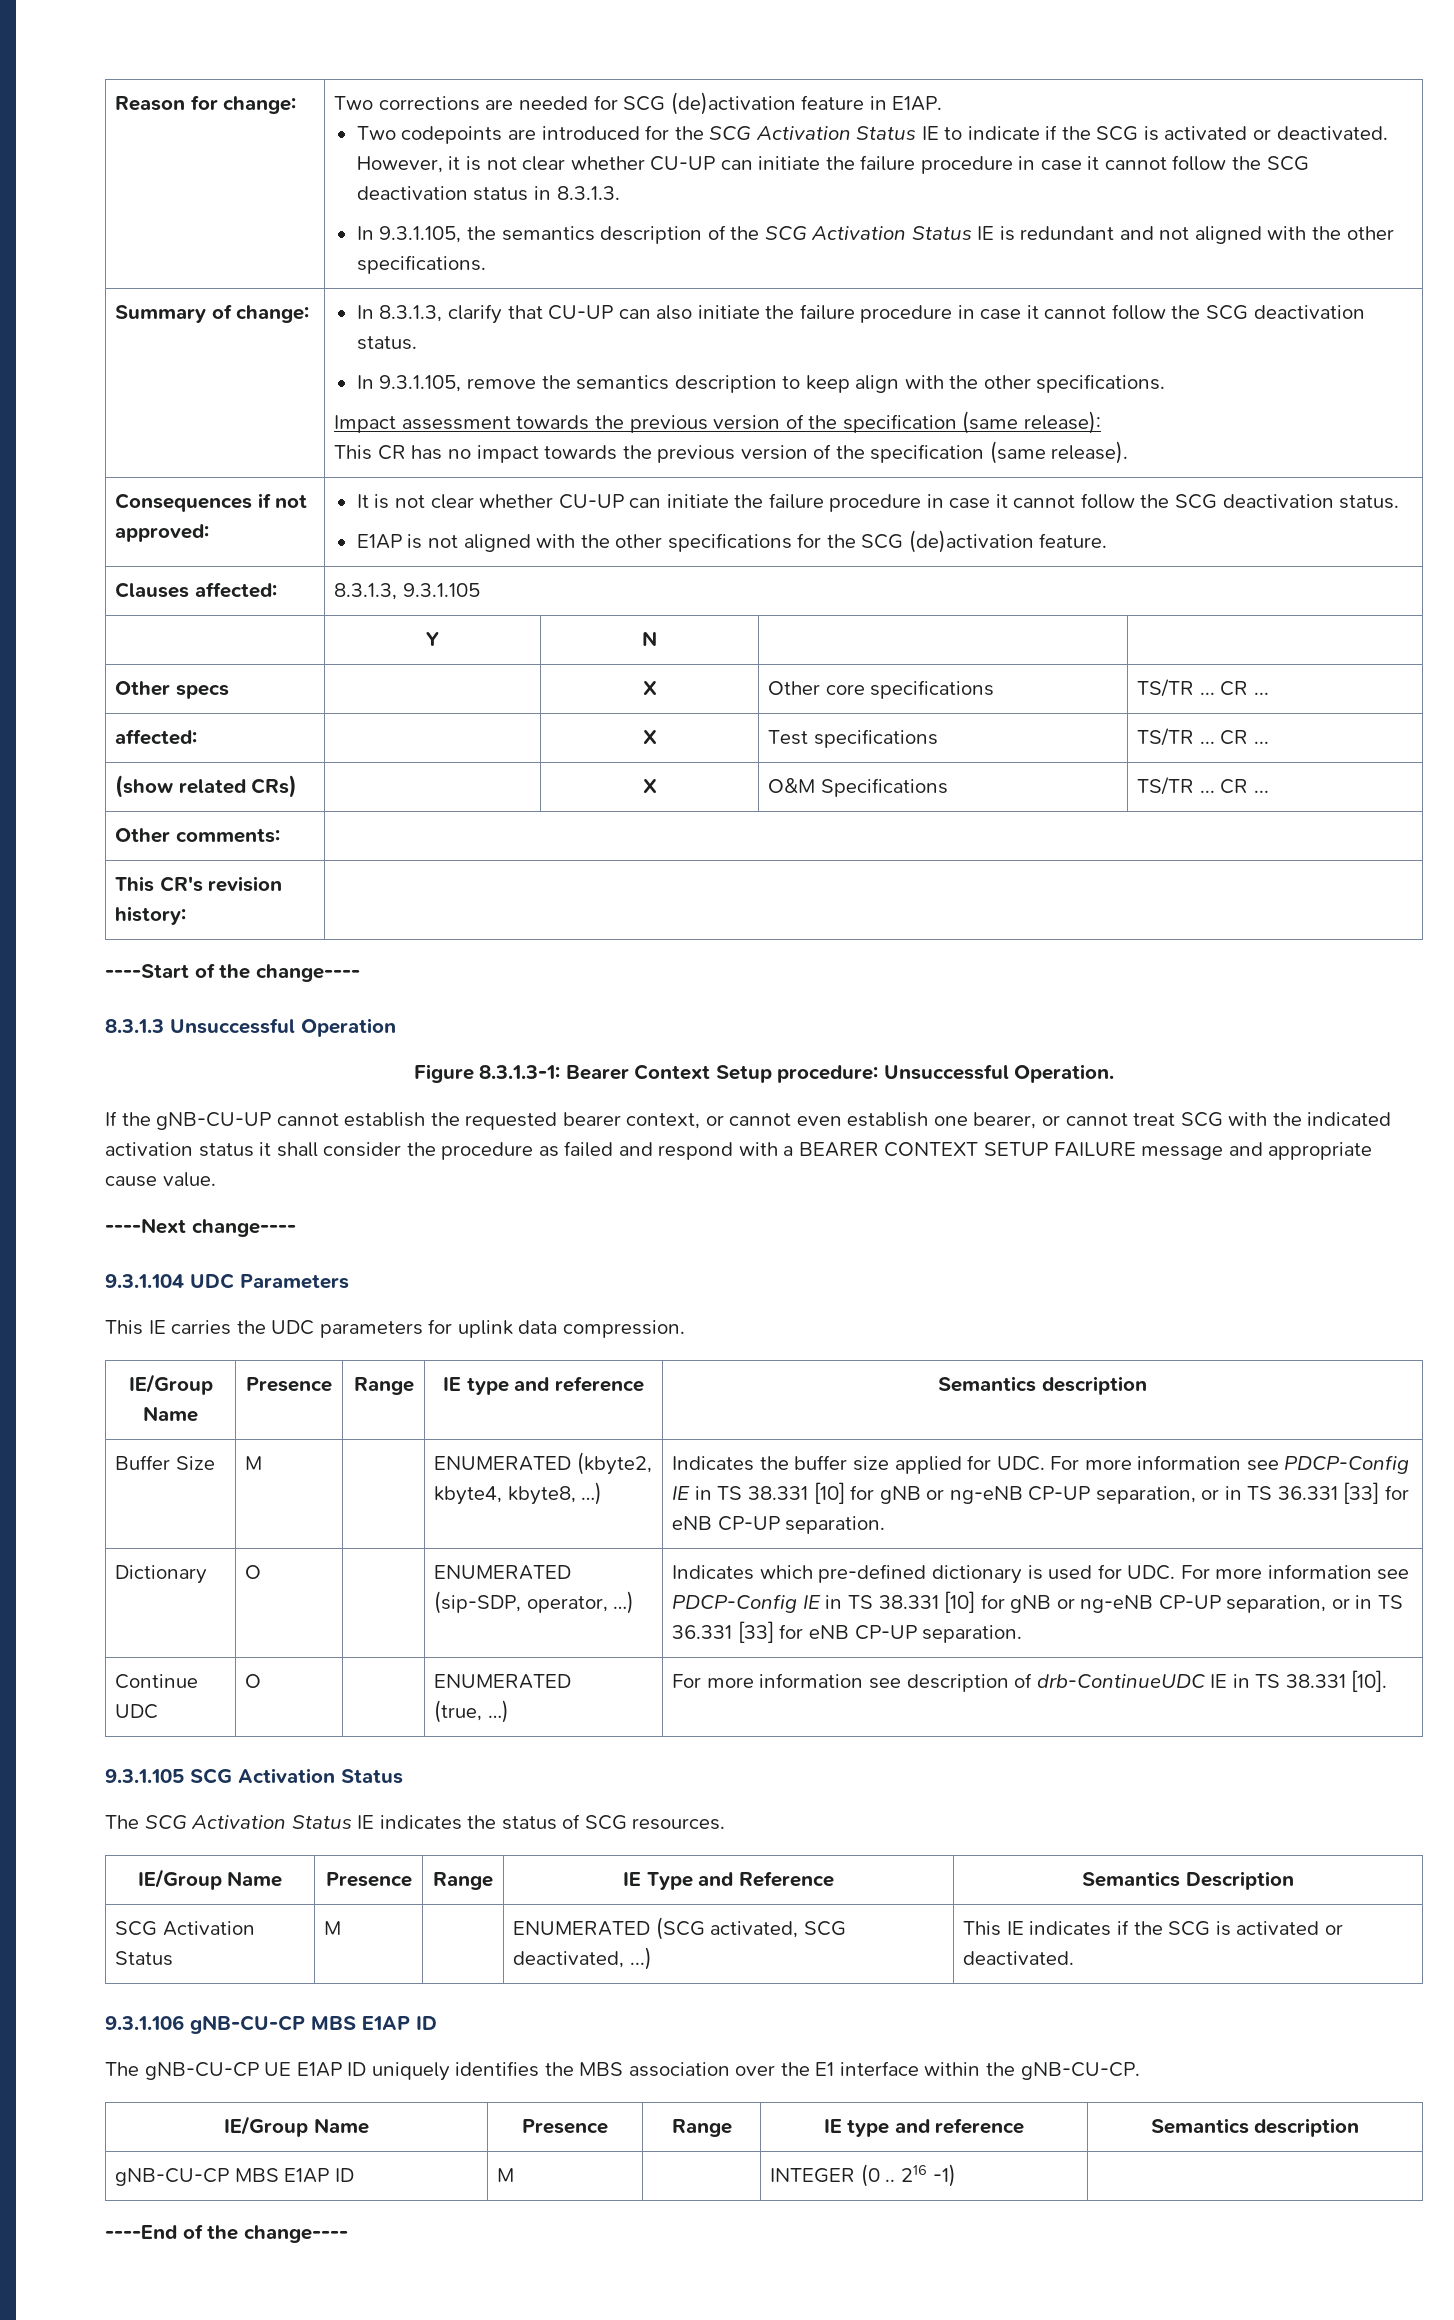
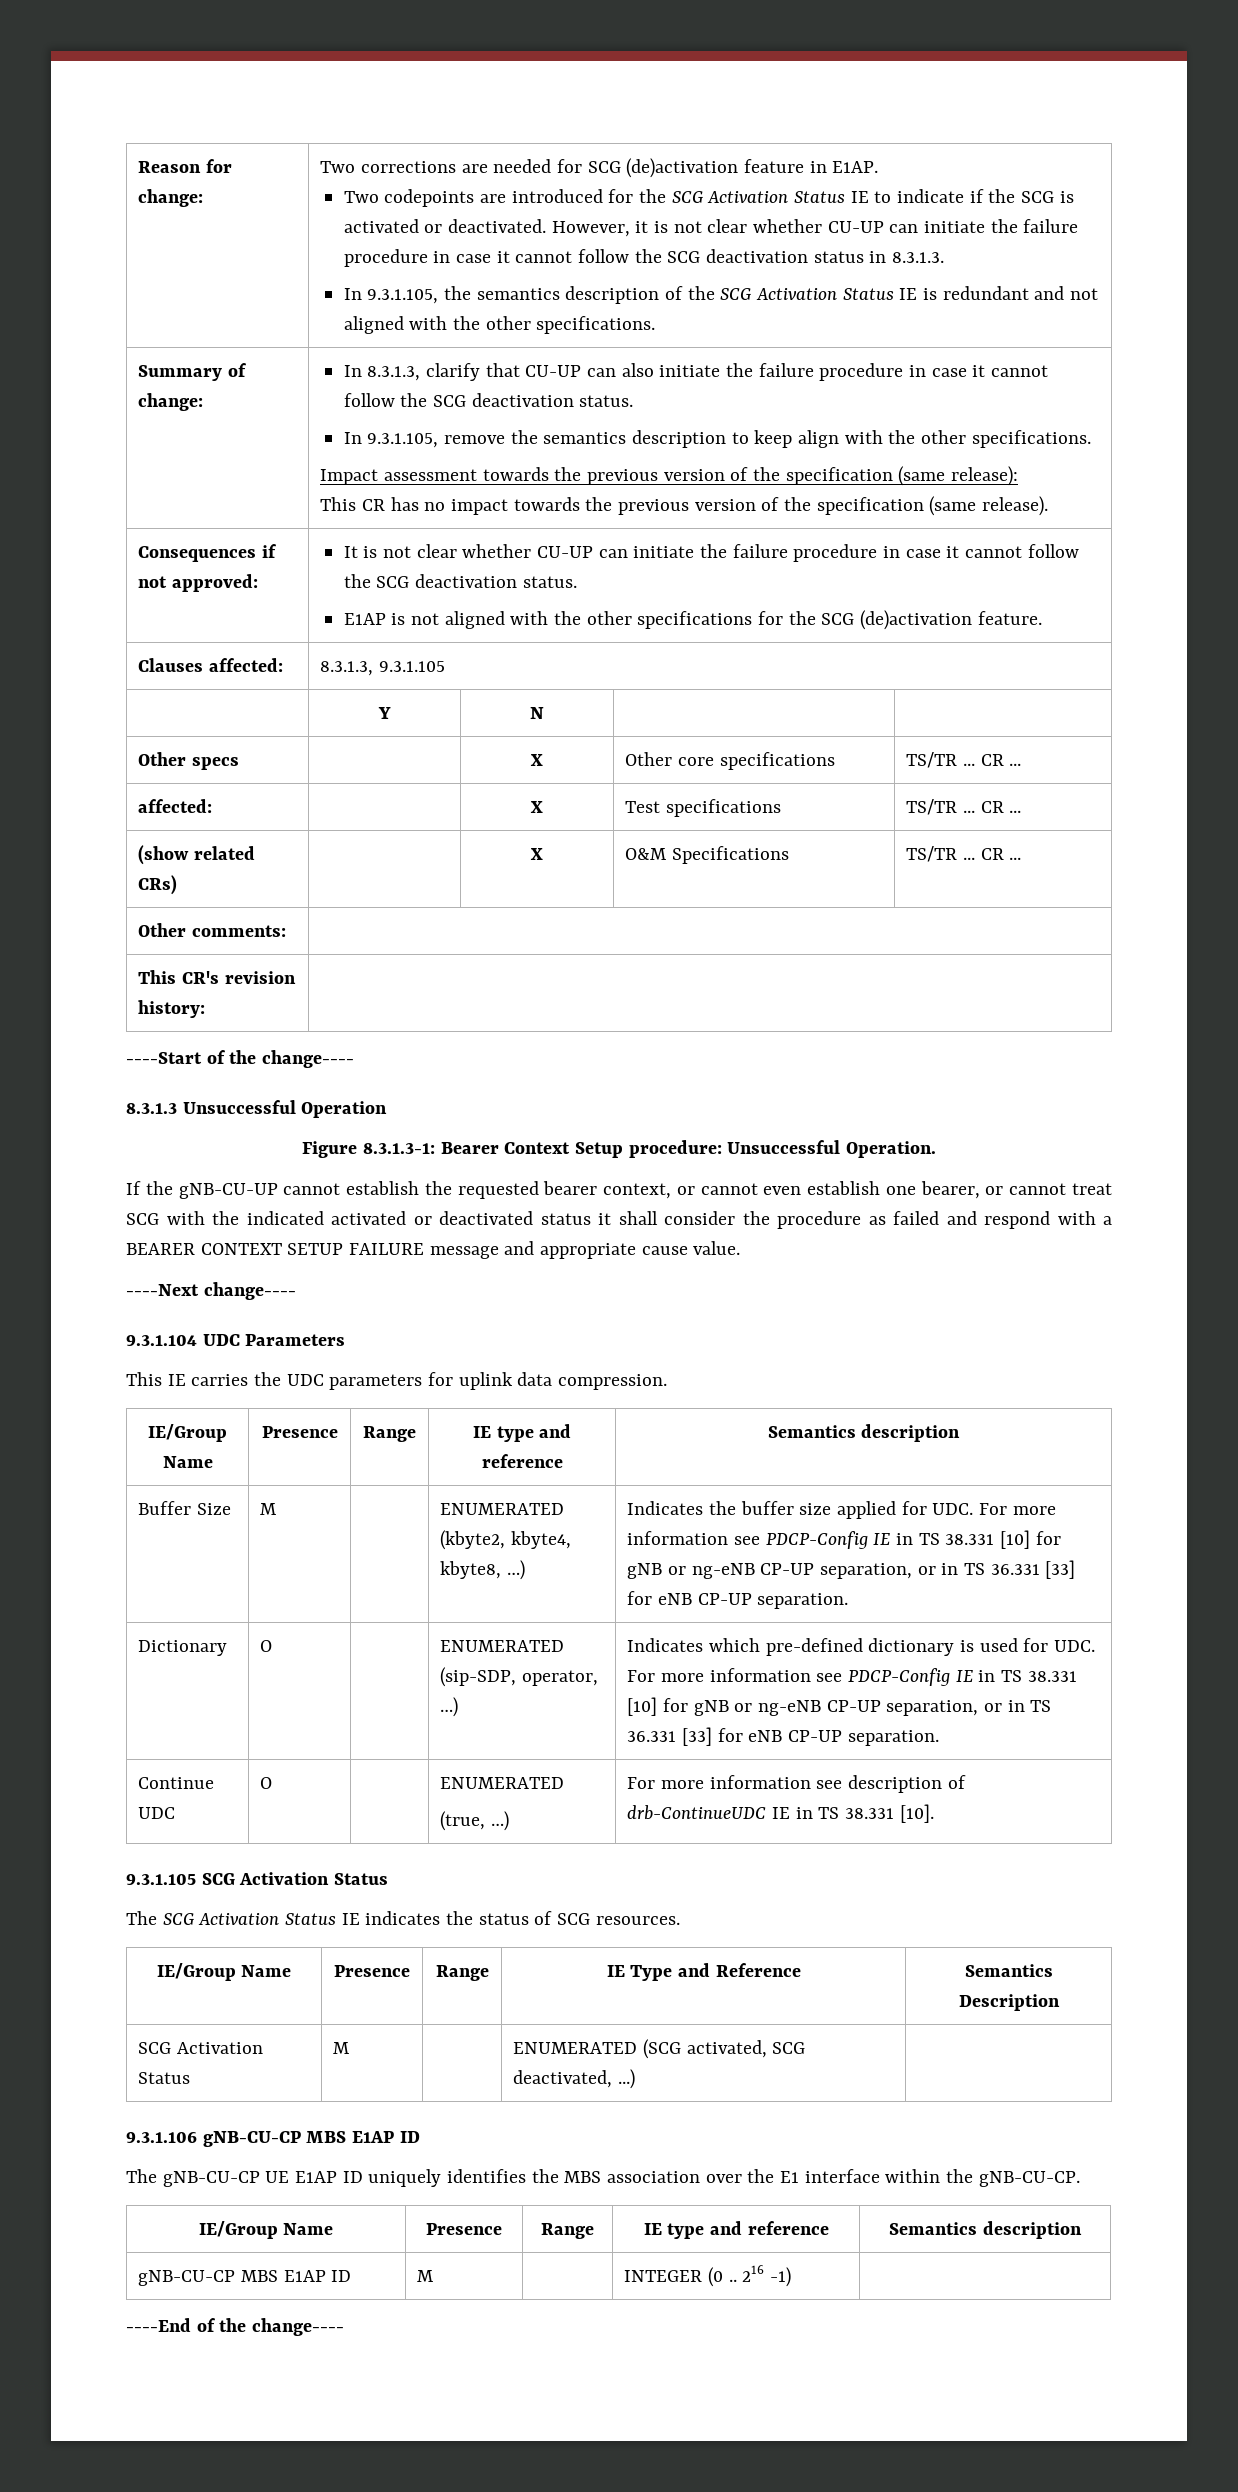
- If the gNB-CU-UP cannot establish the requested bearer context, or cannot even establish one bearer, or cannot treat SCG with the indicated activation status it shall consider the procedure as failed and respond with a BEARER CONTEXT SETUP FAILURE message and appropriate cause value.
+ If the gNB-CU-UP cannot establish the requested bearer context, or cannot even establish one bearer, or cannot treat SCG with the indicated activated or deactivated status it shall consider the procedure as failed and respond with a BEARER CONTEXT SETUP FAILURE message and appropriate cause value.
- SCG Activation Status | M | | ENUMERATED (SCG activated, SCG deactivated, ...) | This IE indicates if the SCG is activated or deactivated.
+ SCG Activation Status | M | | ENUMERATED (SCG activated, SCG deactivated, ...) |

